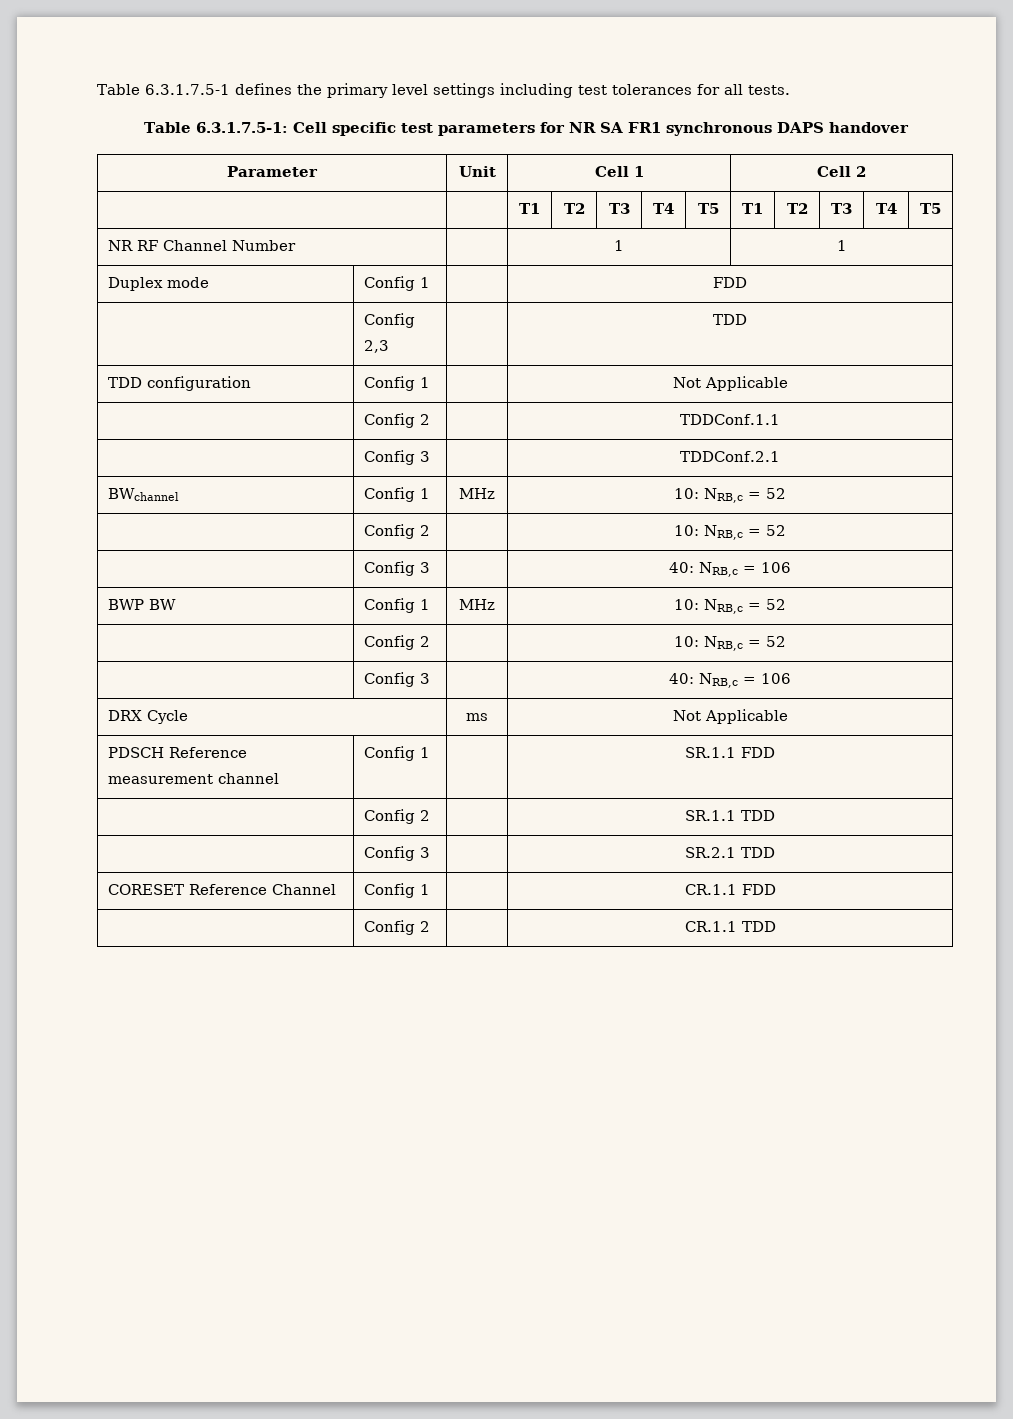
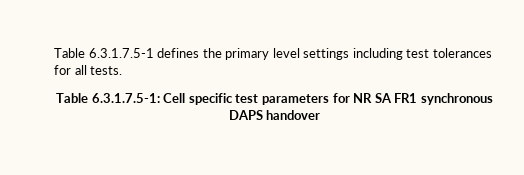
- Parameter | Unit | Cell 1 | Cell 2
- | | T1 | T2 | T3 | T4 | T5 | T1 | T2 | T3 | T4 | T5
- NR RF Channel Number | | 1 | 1
- Duplex mode | Config 1 | | FDD
- | Config 2,3 | | TDD
- TDD configuration | Config 1 | | Not Applicable
- | Config 2 | | TDDConf.1.1
- | Config 3 | | TDDConf.2.1
- BWchannel | Config 1 | MHz | 10: NRB,c = 52
- | Config 2 | | 10: NRB,c = 52
- | Config 3 | | 40: NRB,c = 106
- BWP BW | Config 1 | MHz | 10: NRB,c = 52
- | Config 2 | | 10: NRB,c = 52
- | Config 3 | | 40: NRB,c = 106
- DRX Cycle | ms | Not Applicable
- PDSCH Reference measurement channel | Config 1 | | SR.1.1 FDD
- | Config 2 | | SR.1.1 TDD
- | Config 3 | | SR.2.1 TDD
- CORESET Reference Channel | Config 1 | | CR.1.1 FDD
- | Config 2 | | CR.1.1 TDD

